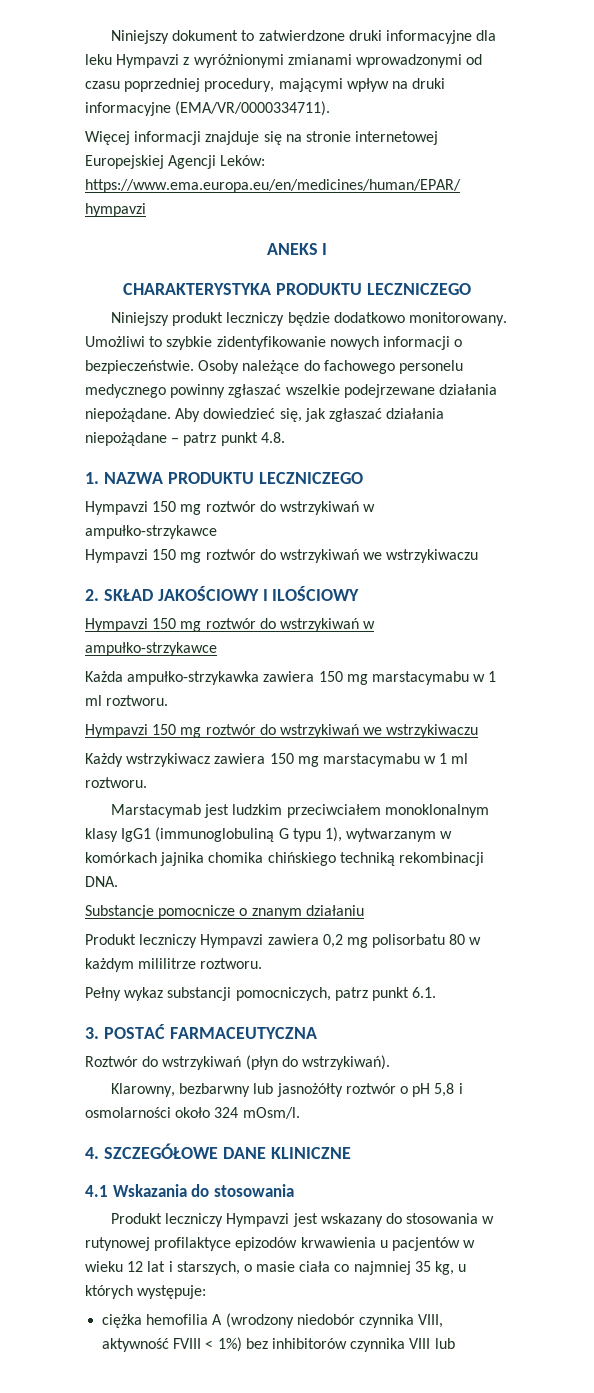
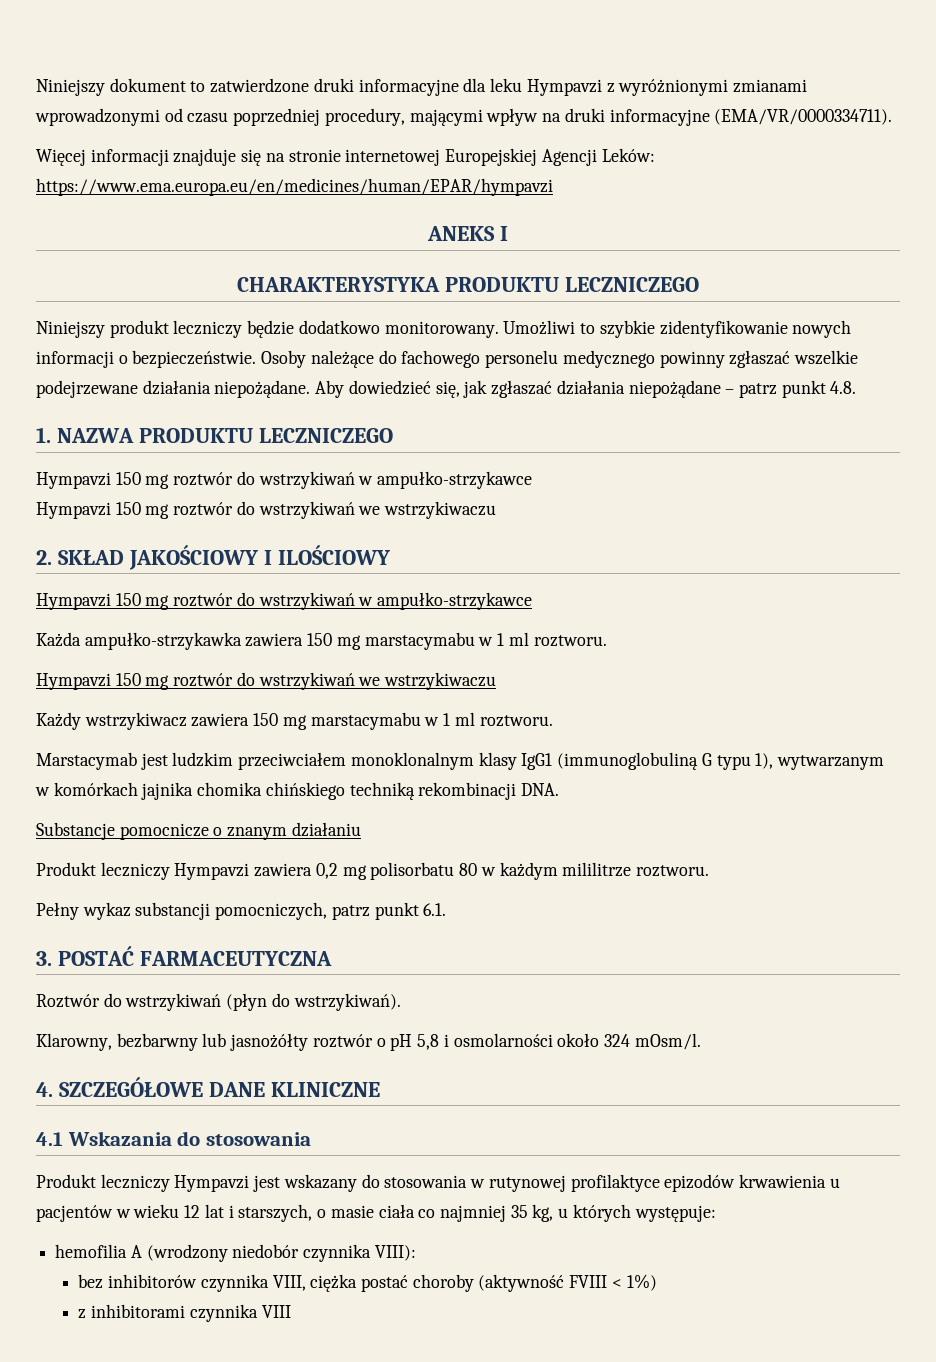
- ciężka hemofilia A (wrodzony niedobór czynnika VIII, aktywność FVIII < 1%) bez inhibitorów czynnika VIII lub
+ hemofilia A (wrodzony niedobór czynnika VIII):
+ bez inhibitorów czynnika VIII, ciężka postać choroby (aktywność FVIII < 1%)
+ z inhibitorami czynnika VIII

